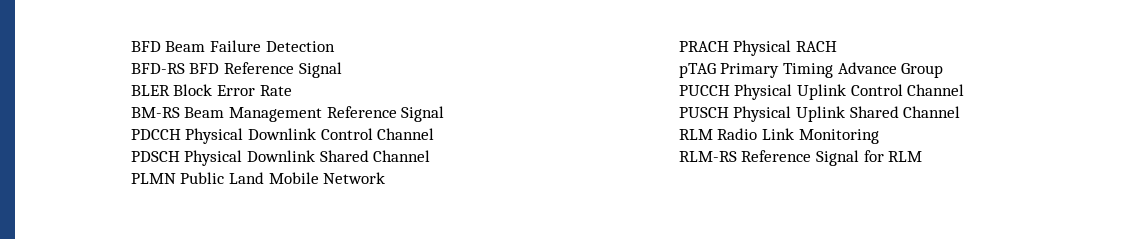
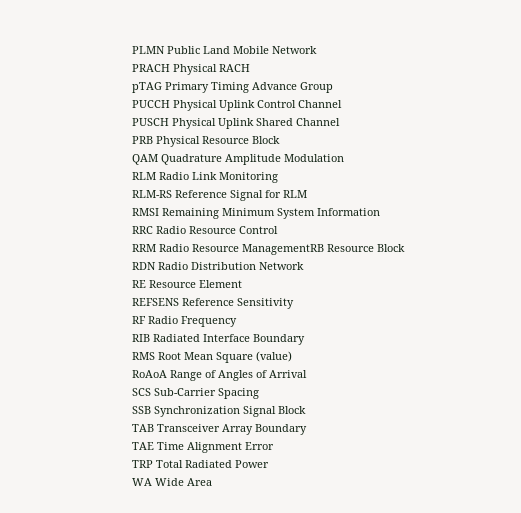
- BFD Beam Failure Detection
- BFD-RS BFD Reference Signal
- BLER Block Error Rate
- BM-RS Beam Management Reference Signal
- PDCCH Physical Downlink Control Channel
- PDSCH Physical Downlink Shared Channel
+ PRB Physical Resource Block
+ QAM Quadrature Amplitude Modulation
+ RMSI Remaining Minimum System Information
+ RRC Radio Resource Control
+ RRM Radio Resource ManagementRB Resource Block
+ RDN Radio Distribution Network
+ RE Resource Element
+ REFSENS Reference Sensitivity
+ RF Radio Frequency
+ RIB Radiated Interface Boundary
+ RMS Root Mean Square (value)
+ RoAoA Range of Angles of Arrival
+ SCS Sub-Carrier Spacing
+ SSB Synchronization Signal Block
+ TAB Transceiver Array Boundary
+ TAE Time Alignment Error
+ TRP Total Radiated Power
+ WA Wide Area

